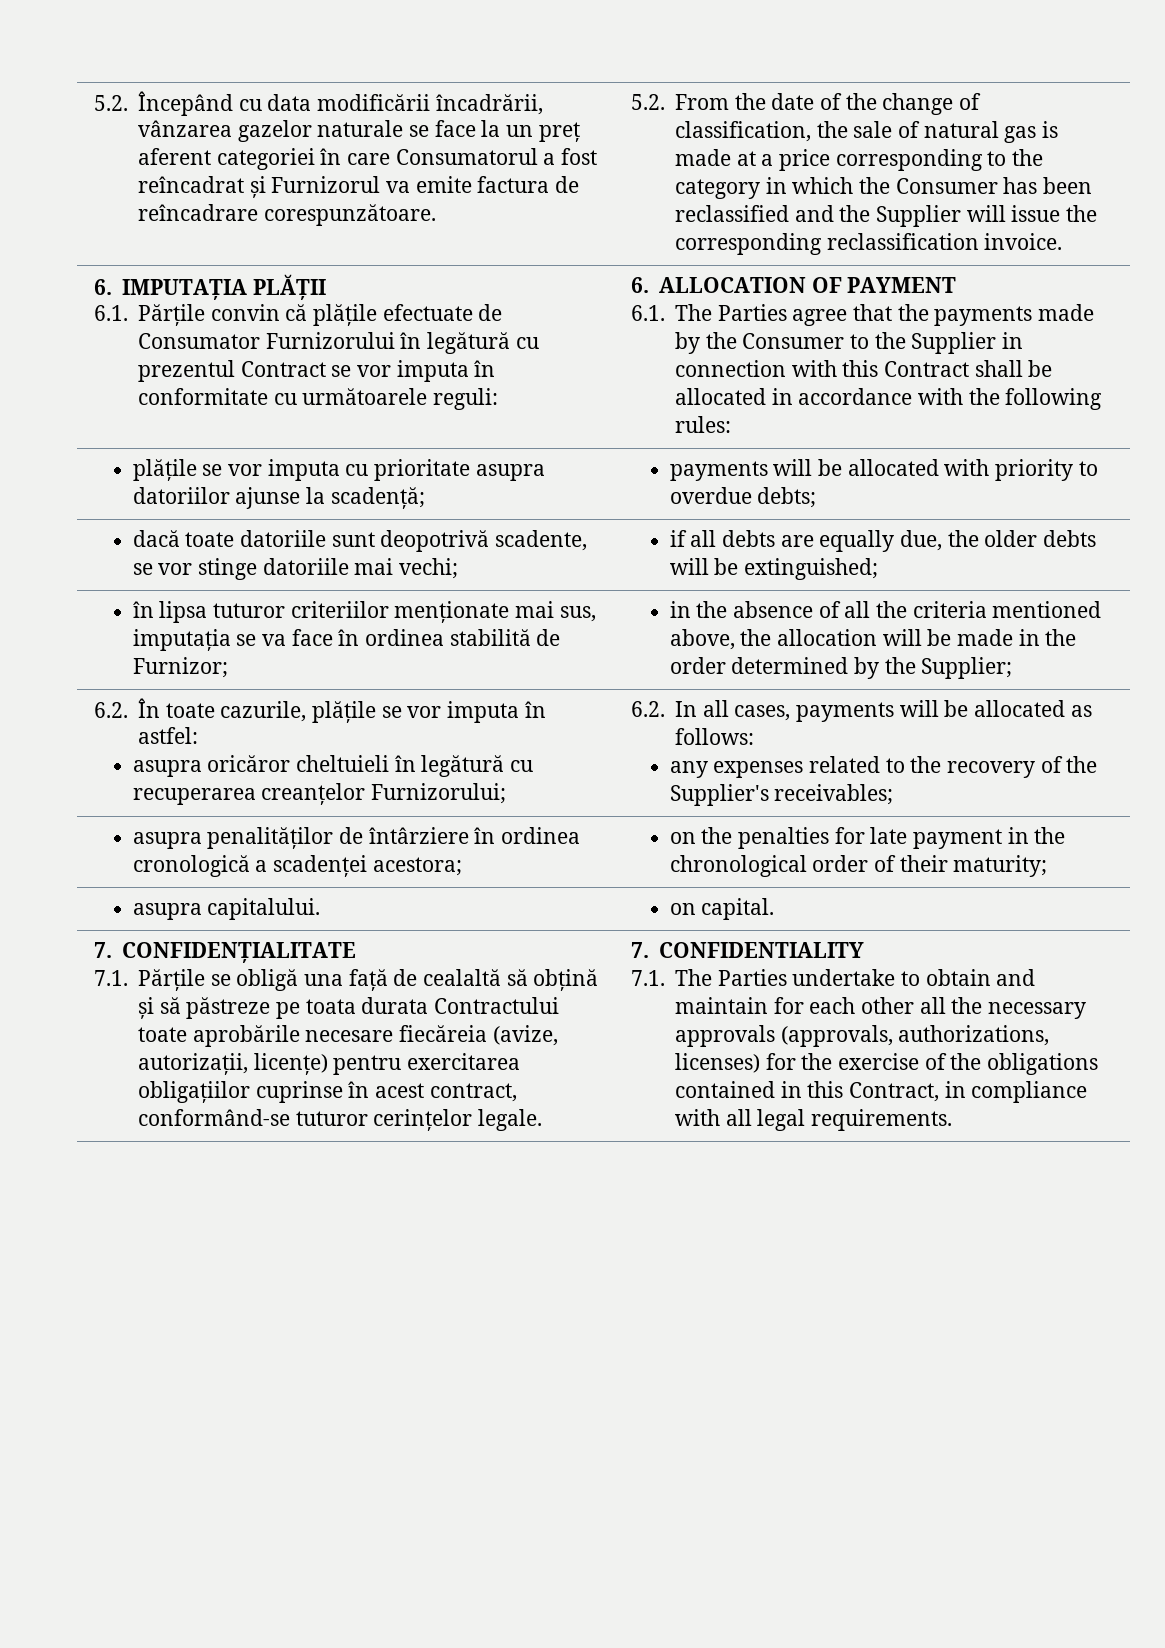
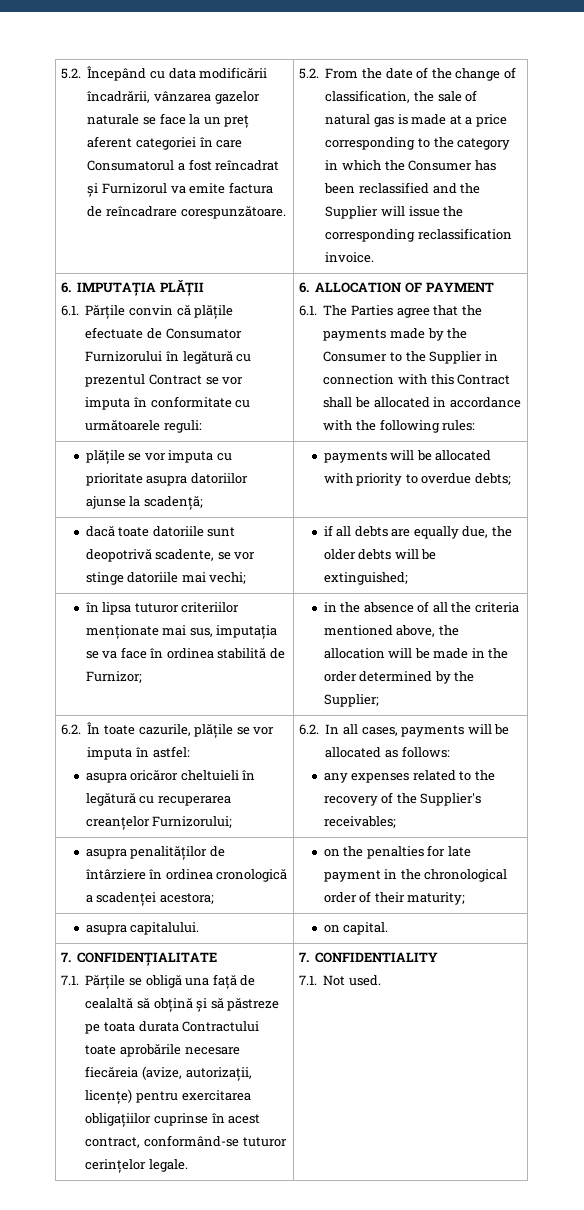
- 7.1. The Parties undertake to obtain and maintain for each other all the necessary approvals (approvals, authorizations, licenses) for the exercise of the obligations contained in this Contract, in compliance with all legal requirements.
+ 7.1. Not used.

